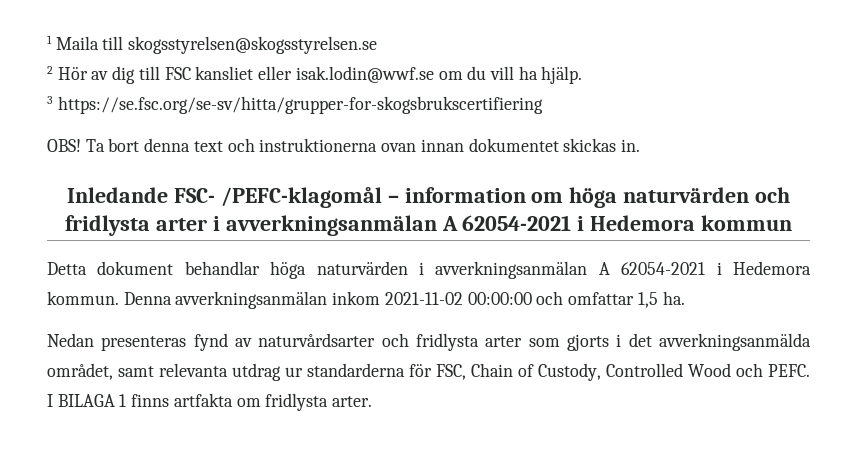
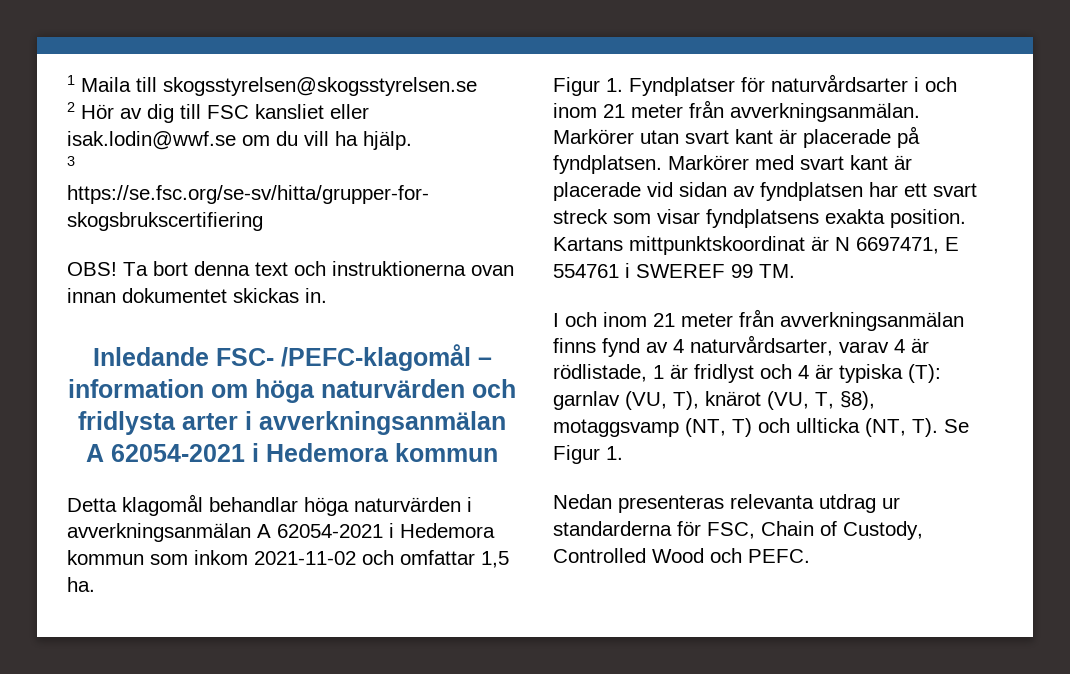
- Detta dokument behandlar höga naturvärden i avverkningsanmälan A 62054-2021 i Hedemora kommun. Denna avverkningsanmälan inkom 2021-11-02 00:00:00 och omfattar 1,5 ha.
+ Detta klagomål behandlar höga naturvärden i avverkningsanmälan A 62054-2021 i Hedemora kommun som inkom 2021-11-02 och omfattar 1,5 ha.
- Nedan presenteras fynd av naturvårdsarter och fridlysta arter som gjorts i det avverkningsanmälda området, samt relevanta utdrag ur standarderna för FSC, Chain of Custody, Controlled Wood och PEFC. I BILAGA 1 finns artfakta om fridlysta arter.
+ Figur 1. Fyndplatser för naturvårdsarter i och inom 21 meter från avverkningsanmälan. Markörer utan svart kant är placerade på fyndplatsen. Markörer med svart kant är placerade vid sidan av fyndplatsen har ett svart streck som visar fyndplatsens exakta position. Kartans mittpunktskoordinat är N 6697471, E 554761 i SWEREF 99 TM.
+ I och inom 21 meter från avverkningsanmälan finns fynd av 4 naturvårdsarter, varav 4 är rödlistade, 1 är fridlyst och 4 är typiska (T): garnlav (VU, T), knärot (VU, T, §8), motaggsvamp (NT, T) och ullticka (NT, T). Se Figur 1.
+ Nedan presenteras relevanta utdrag ur standarderna för FSC, Chain of Custody, Controlled Wood och PEFC.

